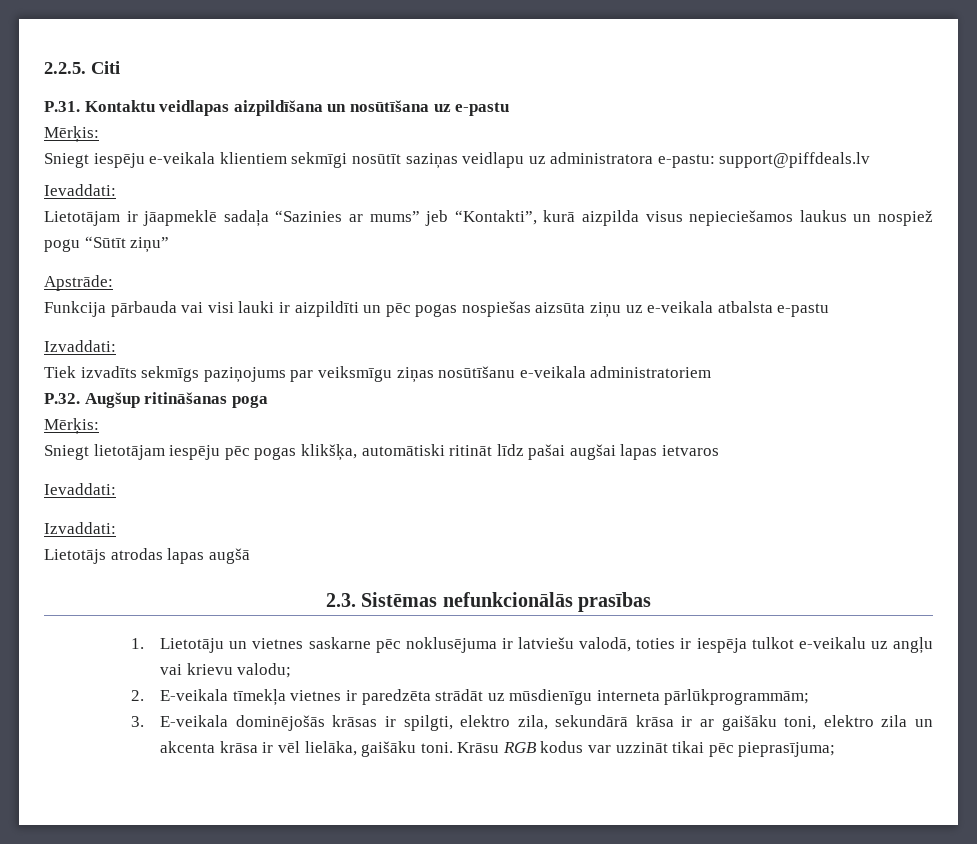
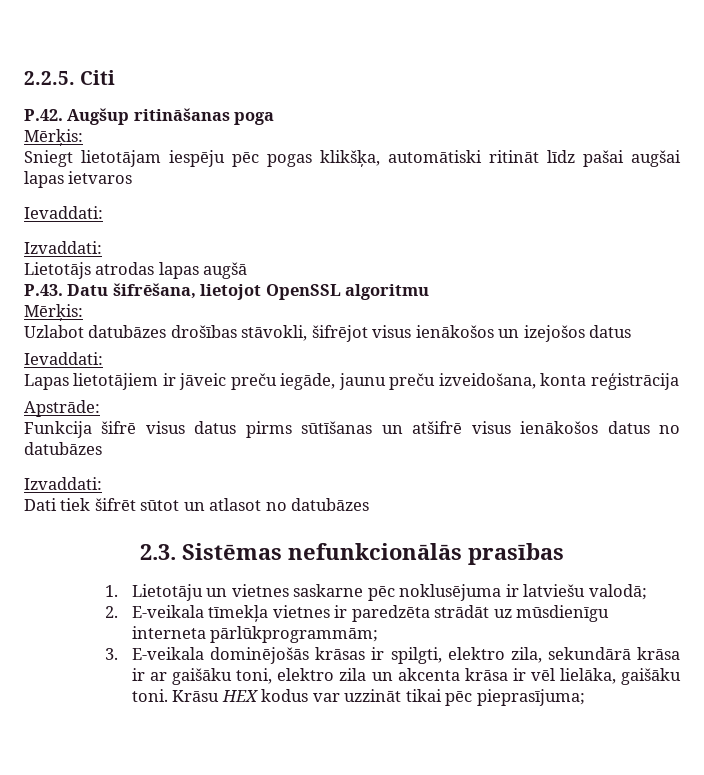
- P.31. Kontaktu veidlapas aizpildīšana un nosūtīšana uz e-pastu
- Mērķis:
- Sniegt iespēju e-veikala klientiem sekmīgi nosūtīt saziņas veidlapu uz administratora e-pastu: support@piffdeals.lv
- Ievaddati:
- Lietotājam ir jāapmeklē sadaļa “Sazinies ar mums” jeb “Kontakti”, kurā aizpilda visus nepieciešamos laukus un nospiež pogu “Sūtīt ziņu”
- Apstrāde:
- Funkcija pārbauda vai visi lauki ir aizpildīti un pēc pogas nospiešas aizsūta ziņu uz e-veikala atbalsta e-pastu
- Izvaddati:
- Tiek izvadīts sekmīgs paziņojums par veiksmīgu ziņas nosūtīšanu e-veikala administratoriem
- P.32. Augšup ritināšanas poga
+ P.42. Augšup ritināšanas poga
+ P.43. Datu šifrēšana, lietojot OpenSSL algoritmu
+ Mērķis:
+ Uzlabot datubāzes drošības stāvokli, šifrējot visus ienākošos un izejošos datus
+ Ievaddati:
+ Lapas lietotājiem ir jāveic preču iegāde, jaunu preču izveidošana, konta reģistrācija
+ Apstrāde:
+ Funkcija šifrē visus datus pirms sūtīšanas un atšifrē visus ienākošos datus no datubāzes
+ Izvaddati:
+ Dati tiek šifrēt sūtot un atlasot no datubāzes
- 1. Lietotāju un vietnes saskarne pēc noklusējuma ir latviešu valodā, toties ir iespēja tulkot e-veikalu uz angļu vai krievu valodu;
+ 1. Lietotāju un vietnes saskarne pēc noklusējuma ir latviešu valodā;
- Krāsu RGB kodus var uzzināt tikai pēc pieprasījuma;
+ Krāsu HEX kodus var uzzināt tikai pēc pieprasījuma;

